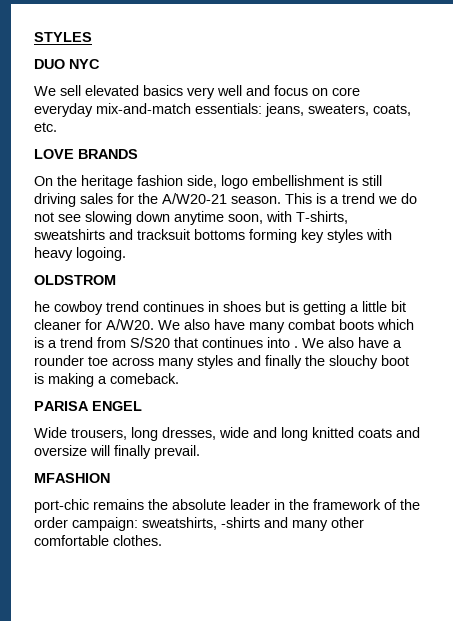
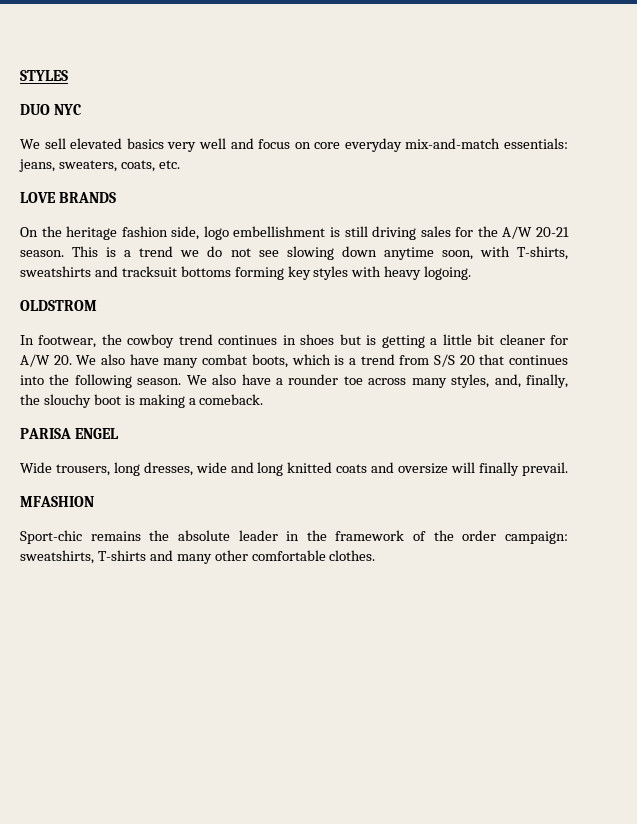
- On the heritage fashion side, logo embellishment is still driving sales for the A/W20-21 season.
+ On the heritage fashion side, logo embellishment is still driving sales for the A/W 20-21 season.
- he cowboy trend continues in shoes but is getting a little bit cleaner for A/W20. We also have many combat boots which is a trend from S/S20 that continues into .
+ In footwear, the cowboy trend continues in shoes but is getting a little bit cleaner for A/W 20. We also have many combat boots, which is a trend from S/S 20 that continues into the following season.
- We also have a rounder toe across many styles and finally the slouchy boot is making a comeback.
+ We also have a rounder toe across many styles, and, finally, the slouchy boot is making a comeback.
- port-chic remains the absolute leader in the framework of the order campaign: sweatshirts, -shirts and many other comfortable clothes.
+ Sport-chic remains the absolute leader in the framework of the order campaign: sweatshirts, T-shirts and many other comfortable clothes.

